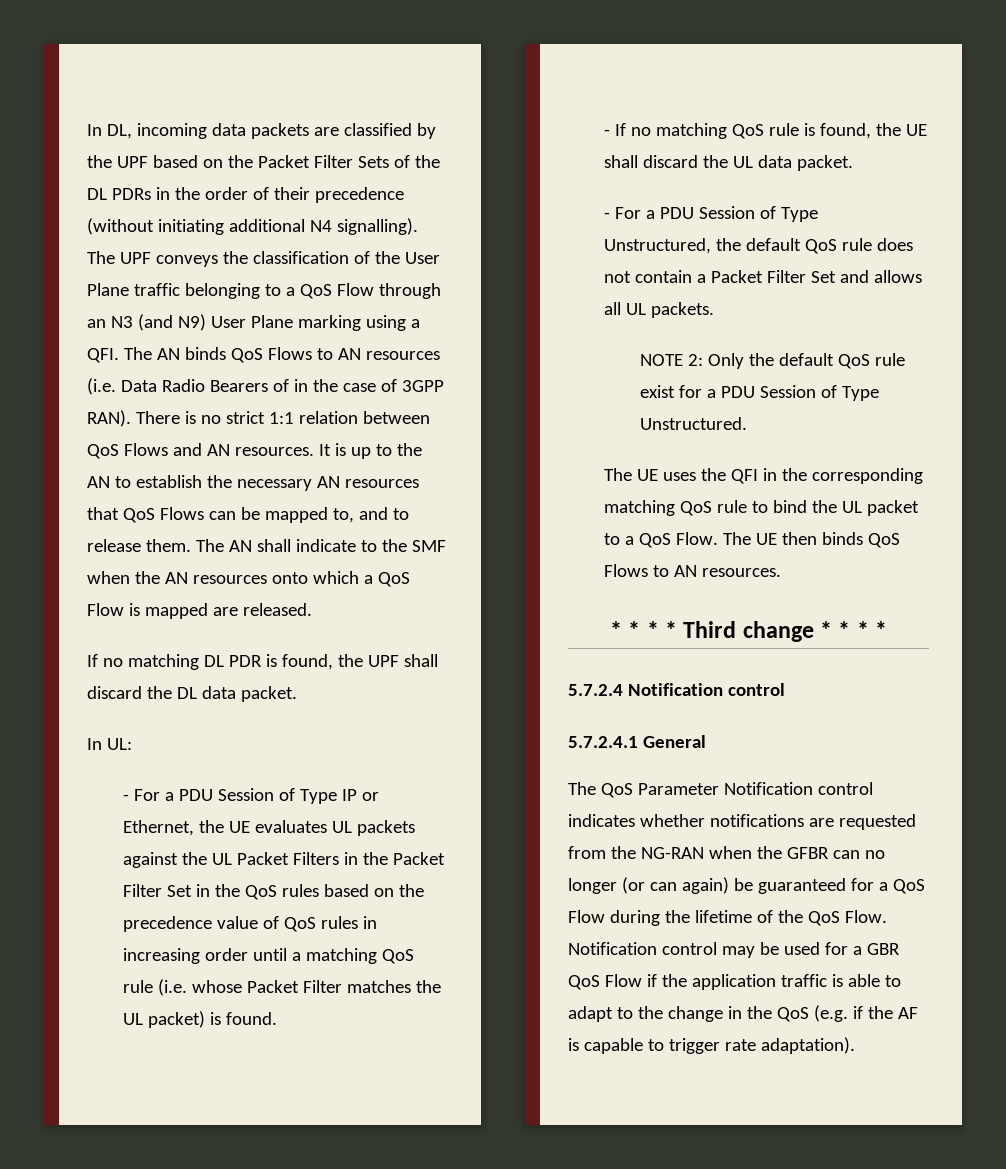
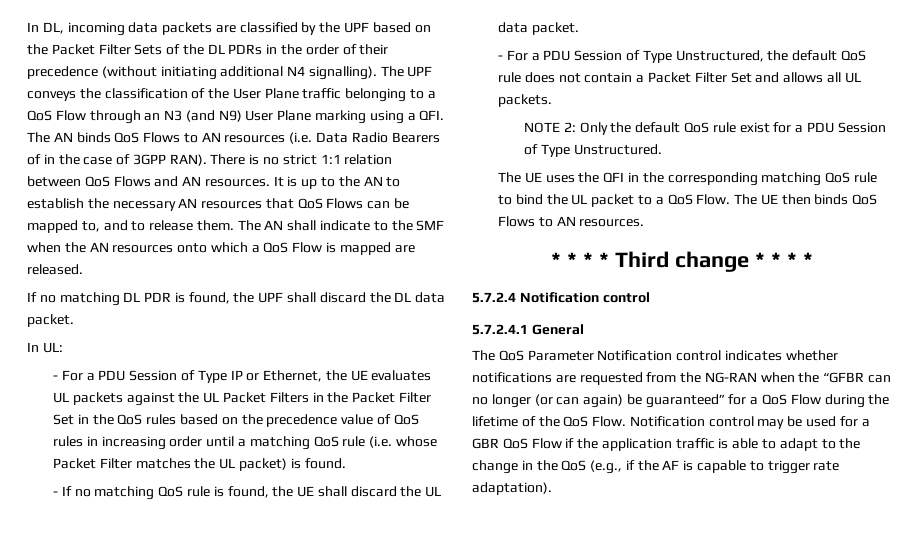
- The QoS Parameter Notification control indicates whether notifications are requested from the NG-RAN when the GFBR can no longer (or can again) be guaranteed for a QoS Flow during the lifetime of the QoS Flow.
+ The QoS Parameter Notification control indicates whether notifications are requested from the NG-RAN when the “GFBR can no longer (or can again) be guaranteed” for a QoS Flow during the lifetime of the QoS Flow.
- Notification control may be used for a GBR QoS Flow if the application traffic is able to adapt to the change in the QoS (e.g. if the AF is capable to trigger rate adaptation).
+ Notification control may be used for a GBR QoS Flow if the application traffic is able to adapt to the change in the QoS (e.g., if the AF is capable to trigger rate adaptation).

